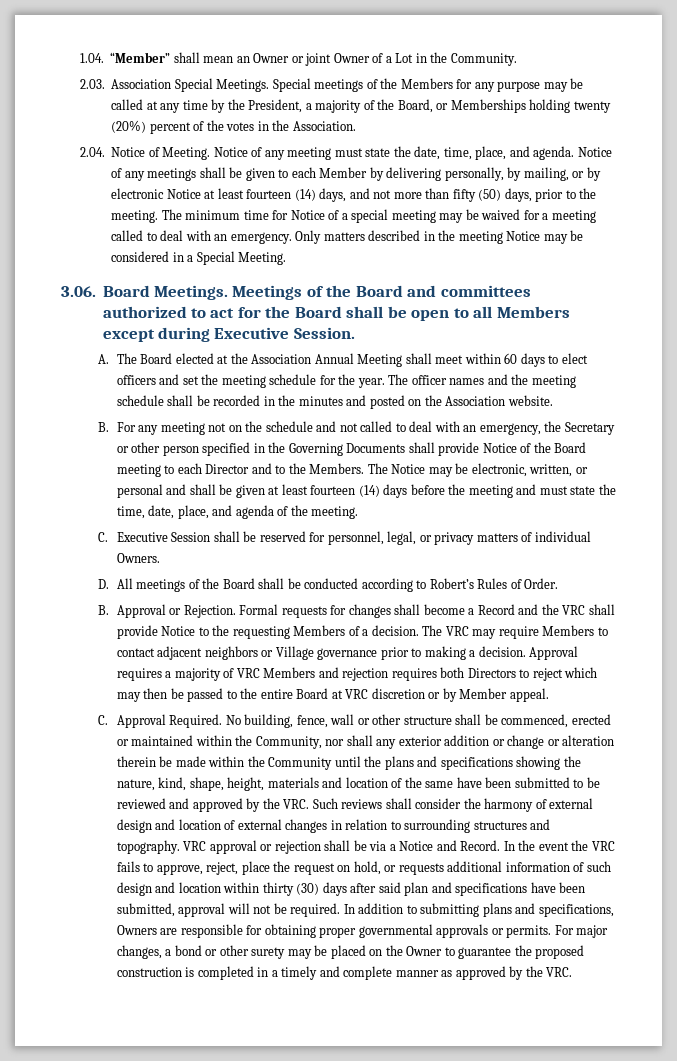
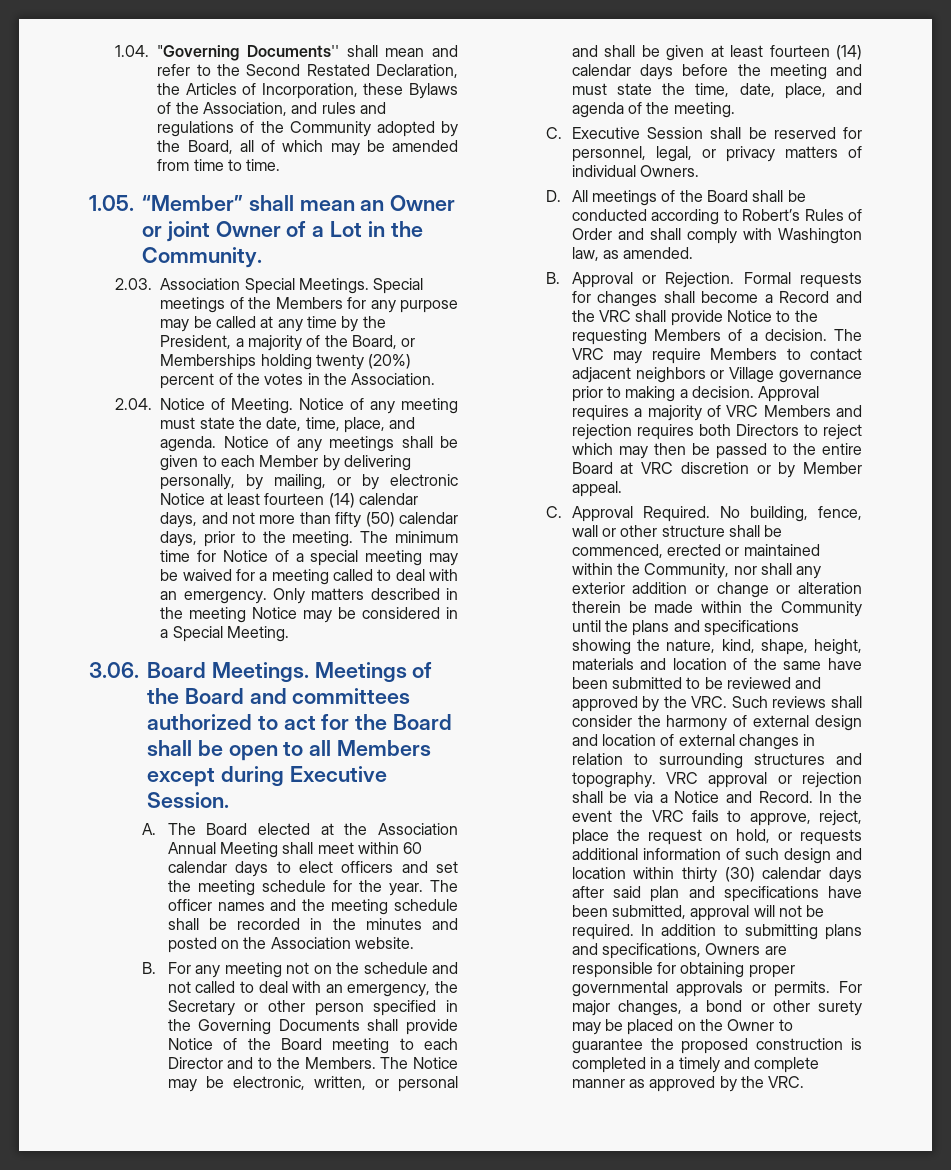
- 1.04. “Member” shall mean an Owner or joint Owner of a Lot in the Community.
+ 1.04. "Governing Documents'' shall mean and refer to the Second Restated Declaration, the Articles of Incorporation, these Bylaws of the Association, and rules and regulations of the Community adopted by the Board, all of which may be amended from time to time.
+ 1.05. “Member” shall mean an Owner or joint Owner of a Lot in the Community.
- Notice of any meetings shall be given to each Member by delivering personally, by mailing, or by electronic Notice at least fourteen (14) days, and not more than fifty (50) days, prior to the meeting.
+ Notice of any meetings shall be given to each Member by delivering personally, by mailing, or by electronic Notice at least fourteen (14) calendar days, and not more than fifty (50) calendar days, prior to the meeting.
- A. The Board elected at the Association Annual Meeting shall meet within 60 days to elect officers and set the meeting schedule for the year.
+ A. The Board elected at the Association Annual Meeting shall meet within 60 calendar days to elect officers and set the meeting schedule for the year.
- The Notice may be electronic, written, or personal and shall be given at least fourteen (14) days before the meeting and must state the time, date, place, and agenda of the meeting.
+ The Notice may be electronic, written, or personal and shall be given at least fourteen (14) calendar days before the meeting and must state the time, date, place, and agenda of the meeting.
- D. All meetings of the Board shall be conducted according to Robert’s Rules of Order.
+ D. All meetings of the Board shall be conducted according to Robert’s Rules of Order and shall comply with Washington law, as amended.
- In the event the VRC fails to approve, reject, place the request on hold, or requests additional information of such design and location within thirty (30) days after said plan and specifications have been submitted, approval will not be required.
+ In the event the VRC fails to approve, reject, place the request on hold, or requests additional information of such design and location within thirty (30) calendar days after said plan and specifications have been submitted, approval will not be required.

